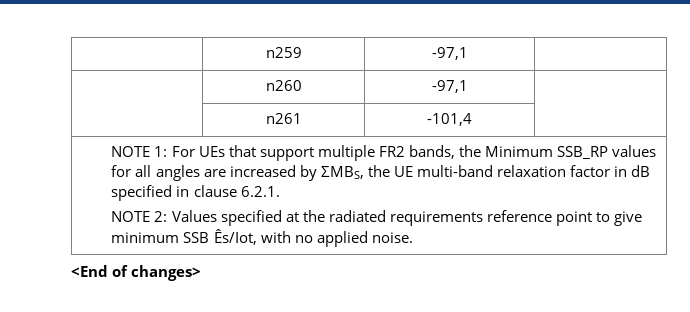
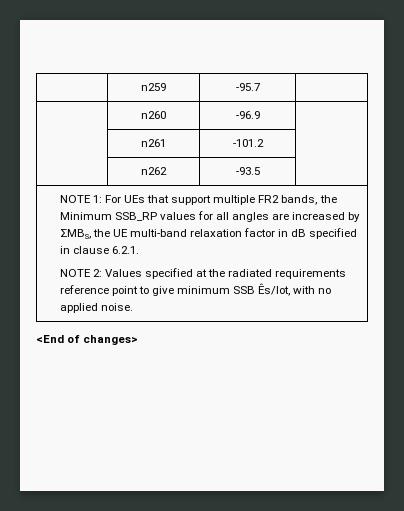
- | n259 | -97,1 |
+ | n259 | -95.7 |
- | n260 | -97,1 |
+ | n260 | -96.9 |
- | n261 | -101,4 |
+ | n261 | -101.2 |
+ | n262 | -93.5 |

